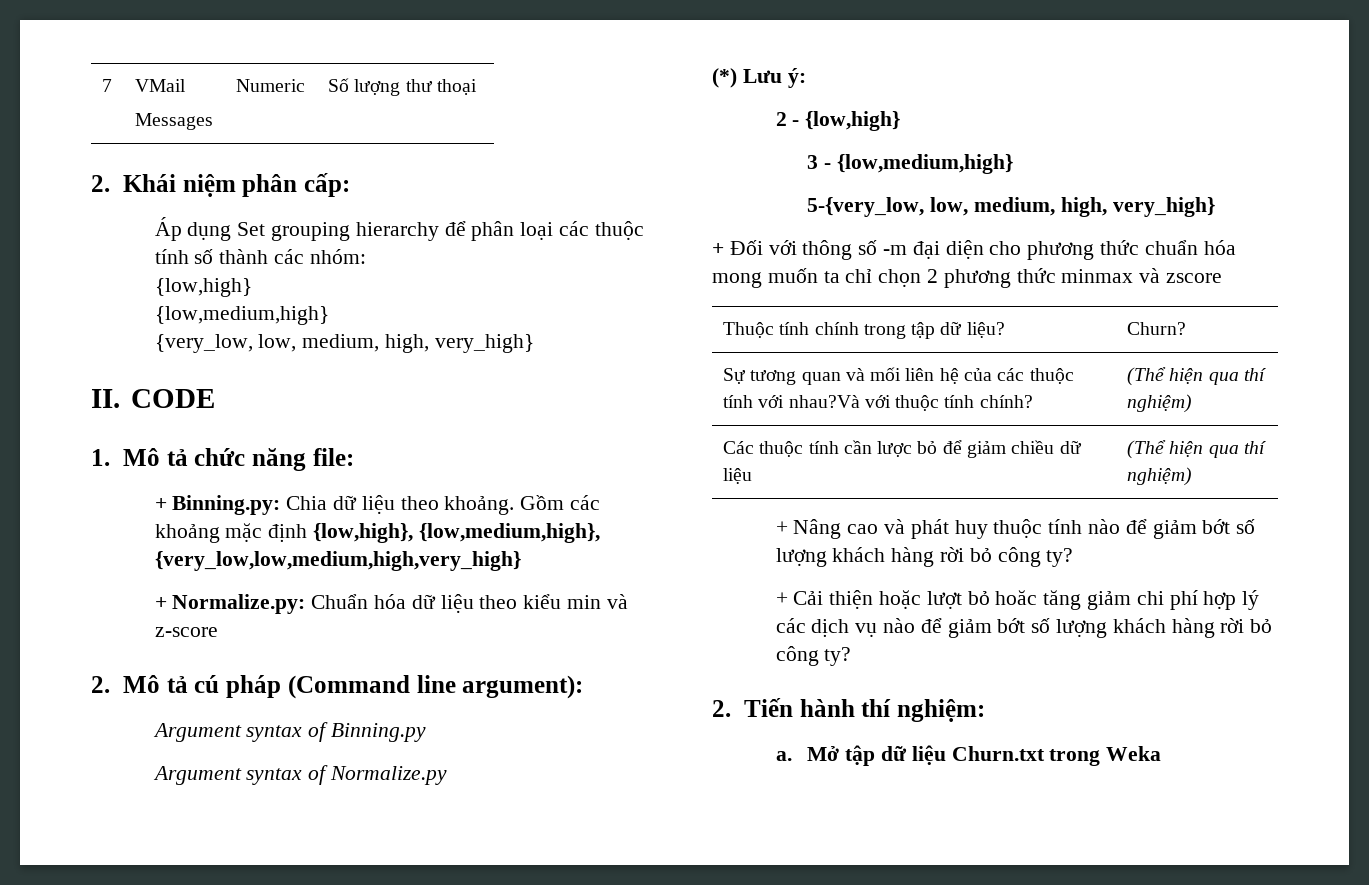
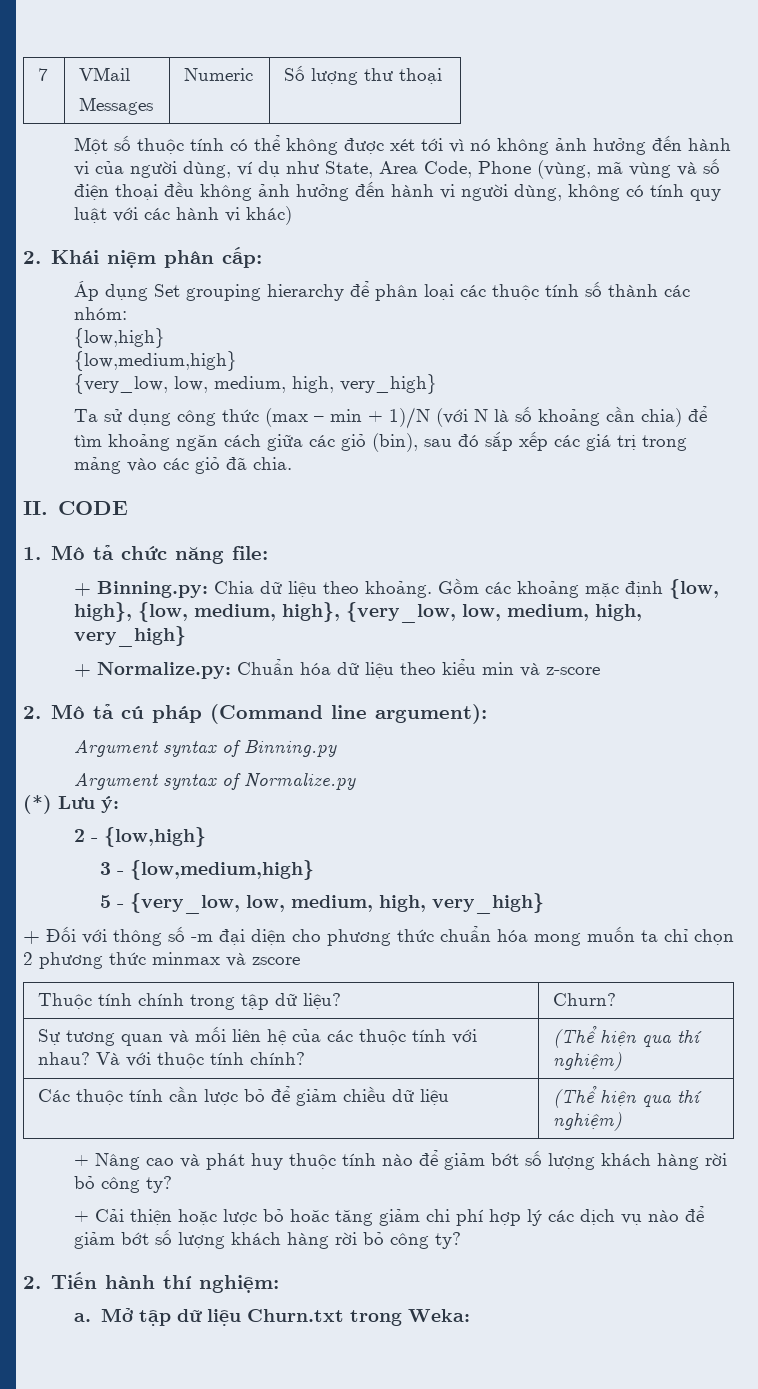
+ Một số thuộc tính có thể không được xét tới vì nó không ảnh hưởng đến hành vi của người dùng, ví dụ như State, Area Code, Phone (vùng, mã vùng và số điện thoại đều không ảnh hưởng đến hành vi người dùng, không có tính quy luật với các hành vi khác)
+ Ta sử dụng công thức (max – min + 1)/N (với N là số khoảng cần chia) để tìm khoảng ngăn cách giữa các giỏ (bin), sau đó sắp xếp các giá trị trong mảng vào các giỏ đã chia.
- Gồm các khoảng mặc định {low,high}, {low,medium,high}, {very_low,low,medium,high,very_high}
+ Gồm các khoảng mặc định {low, high}, {low, medium, high}, {very_low, low, medium, high, very_high}
- 5-{very_low, low, medium, high, very_high}
+ 5 - {very_low, low, medium, high, very_high}
- Sự tương quan và mối liên hệ của các thuộc tính với nhau?Và với thuộc tính chính? | (Thể hiện qua thí nghiệm)
+ Sự tương quan và mối liên hệ của các thuộc tính với nhau? Và với thuộc tính chính? | (Thể hiện qua thí nghiệm)
- + Cải thiện hoặc lượt bỏ hoăc tăng giảm chi phí hợp lý các dịch vụ nào để giảm bớt số lượng khách hàng rời bỏ công ty?
+ + Cải thiện hoặc lược bỏ hoăc tăng giảm chi phí hợp lý các dịch vụ nào để giảm bớt số lượng khách hàng rời bỏ công ty?
- Mở tập dữ liệu Churn.txt trong Weka
+ Mở tập dữ liệu Churn.txt trong Weka:

